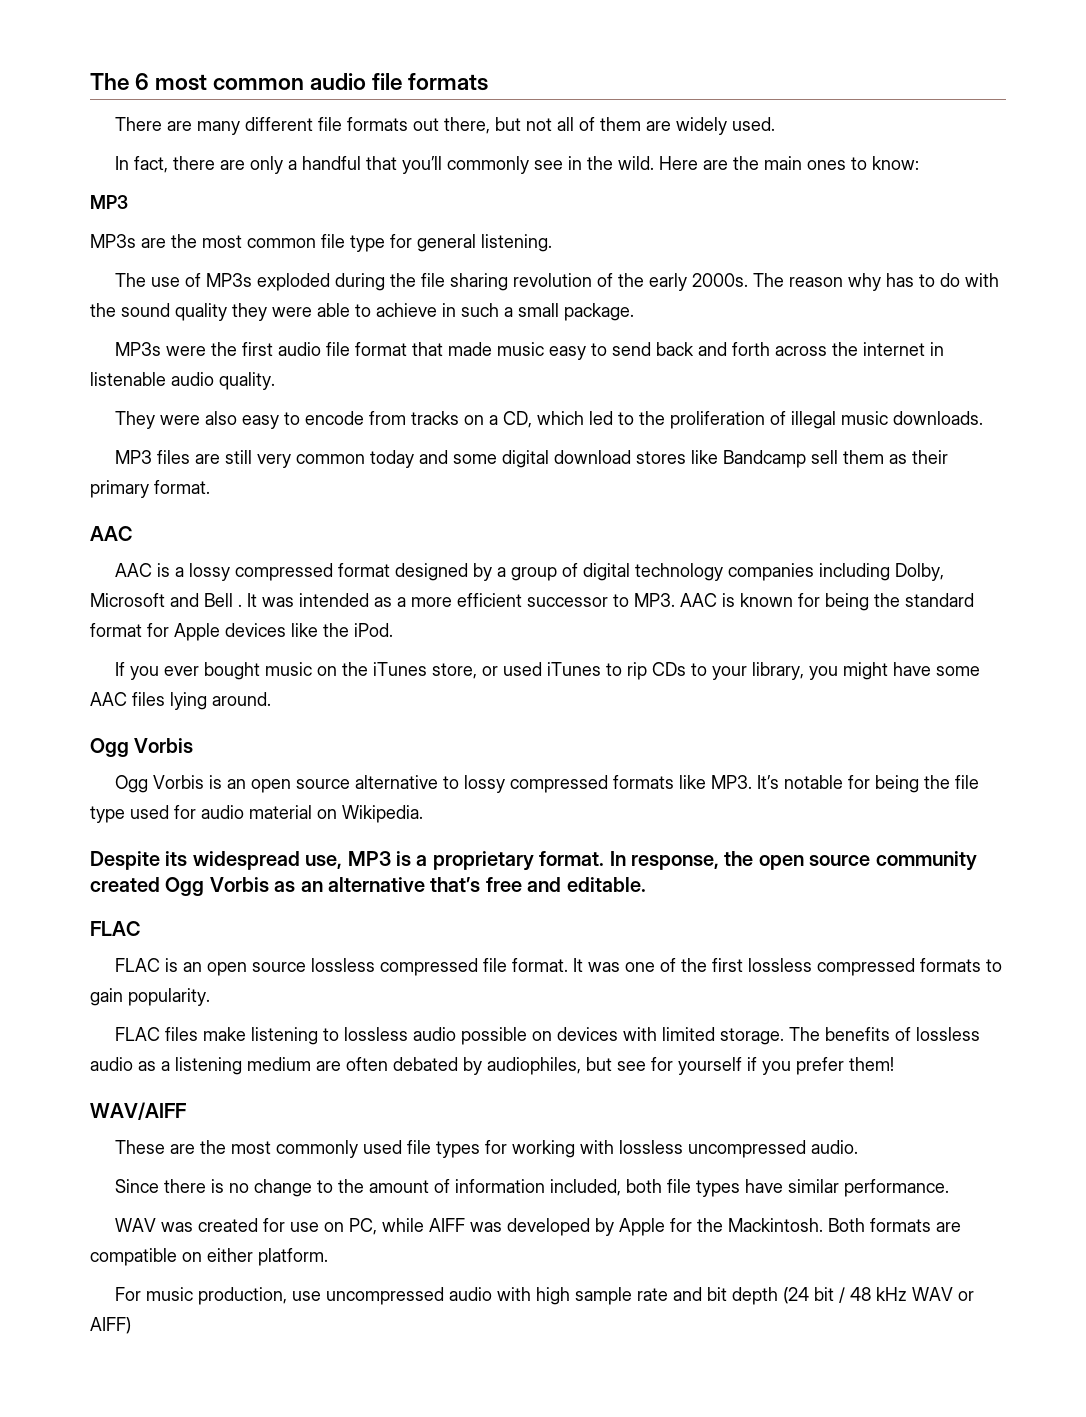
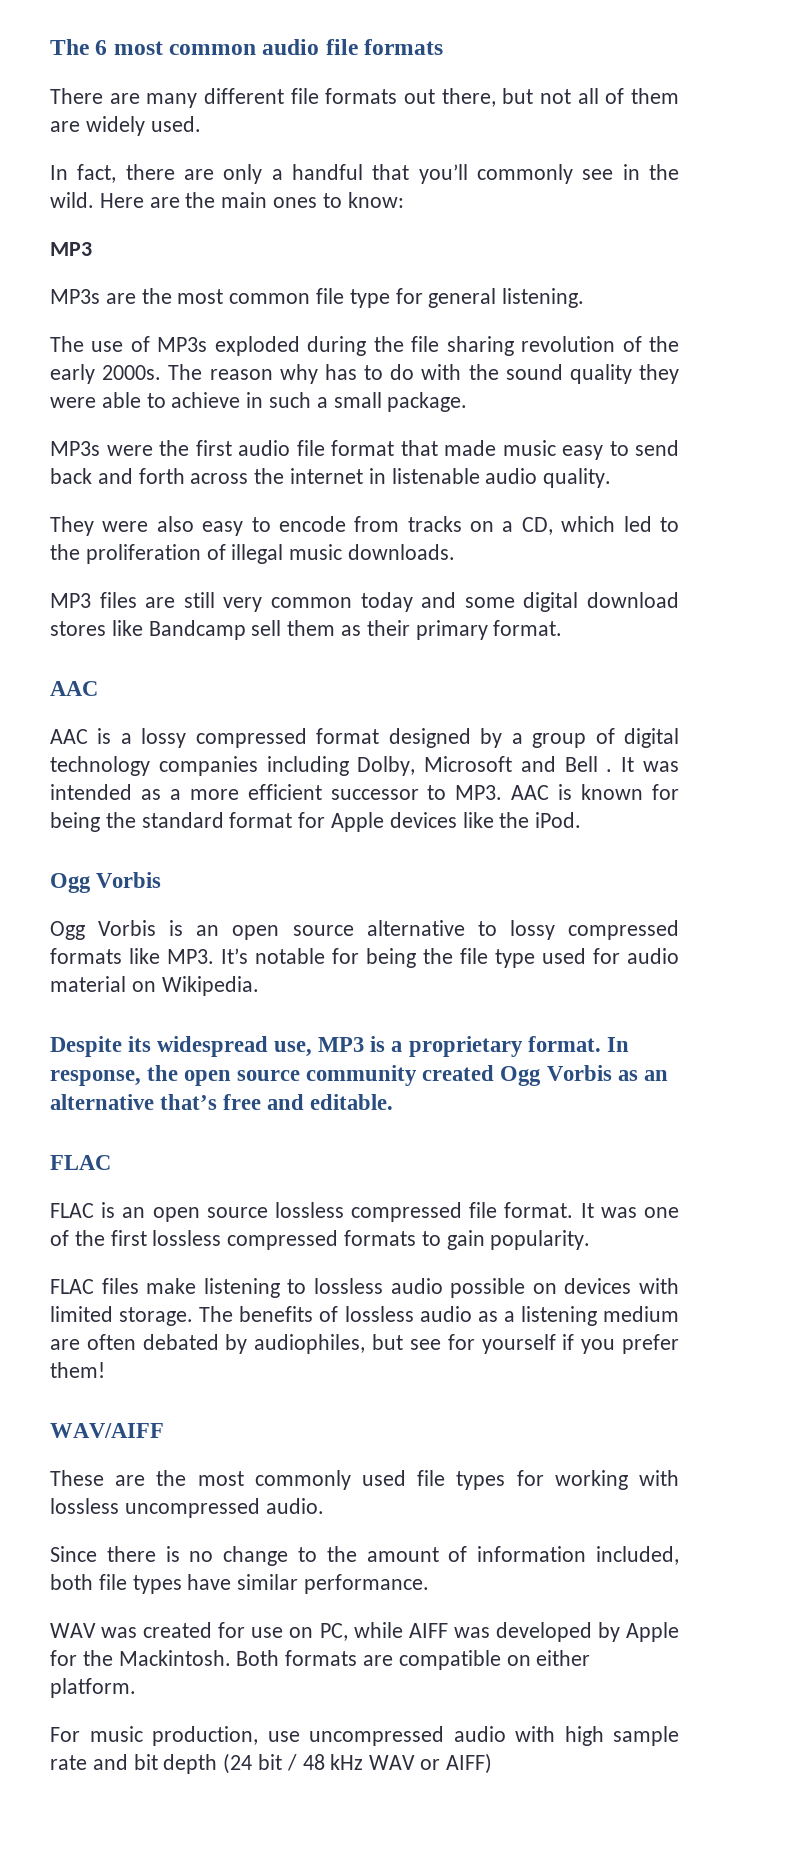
- If you ever bought music on the iTunes store, or used iTunes to rip CDs to your library, you might have some AAC files lying around.

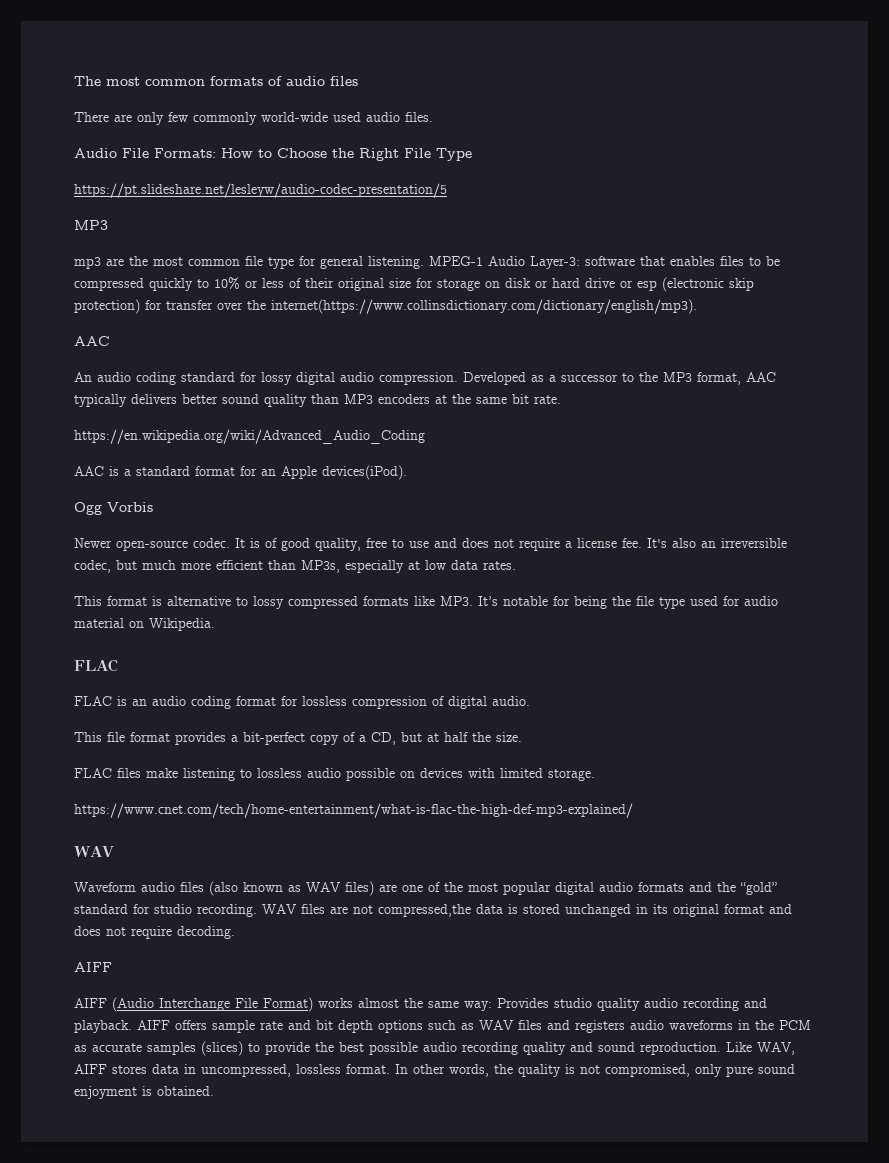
- The 6 most common audio file formats
- There are many different file formats out there, but not all of them are widely used.
- In fact, there are only a handful that you’ll commonly see in the wild. Here are the main ones to know:
+ The most common formats of audio files
+ There are only few commonly world-wide used audio files.
+ Audio File Formats: How to Choose the Right File Type
+ https://pt.slideshare.net/lesleyw/audio-codec-presentation/5
- MP3s are the most common file type for general listening.
- The use of MP3s exploded during the file sharing revolution of the early 2000s. The reason why has to do with the sound quality they were able to achieve in such a small package.
- MP3s were the first audio file format that made music easy to send back and forth across the internet in listenable audio quality.
- They were also easy to encode from tracks on a CD, which led to the proliferation of illegal music downloads.
- MP3 files are still very common today and some digital download stores like Bandcamp sell them as their primary format.
+ mp3 are the most common file type for general listening. MPEG-1 Audio Layer-3: software that enables files to be compressed quickly to 10% or less of their original size for storage on disk or hard drive or esp (electronic skip protection) for transfer over the internet(https://www.collinsdictionary.com/dictionary/english/mp3).
  AAC
- AAC is a lossy compressed format designed by a group of digital technology companies including Dolby, Microsoft and Bell . It was intended as a more efficient successor to MP3. AAC is known for being the standard format for Apple devices like the iPod.
+ An audio coding standard for lossy digital audio compression. Developed as a successor to the MP3 format, AAC typically delivers better sound quality than MP3 encoders at the same bit rate.
+ https://en.wikipedia.org/wiki/Advanced_Audio_Coding
+ AAC is a standard format for an Apple devices(iPod).
  Ogg Vorbis
- Ogg Vorbis is an open source alternative to lossy compressed formats like MP3. It’s notable for being the file type used for audio material on Wikipedia.
- Despite its widespread use, MP3 is a proprietary format. In response, the open source community created Ogg Vorbis as an alternative that’s free and editable.
+ Newer open-source codec. It is of good quality, free to use and does not require a license fee. It's also an irreversible codec, but much more efficient than MP3s, especially at low data rates.
+ This format is alternative to lossy compressed formats like MP3. It’s notable for being the file type used for audio material on Wikipedia.
  FLAC
- FLAC is an open source lossless compressed file format. It was one of the first lossless compressed formats to gain popularity.
+ FLAC is an audio coding format for lossless compression of digital audio.
+ This file format provides a bit-perfect copy of a CD, but at half the size.
- FLAC files make listening to lossless audio possible on devices with limited storage. The benefits of lossless audio as a listening medium are often debated by audiophiles, but see for yourself if you prefer them!
- WAV/AIFF
- These are the most commonly used file types for working with lossless uncompressed audio.
- Since there is no change to the amount of information included, both file types have similar performance.
- WAV was created for use on PC, while AIFF was developed by Apple for the Mackintosh. Both formats are compatible on either platform.
- For music production, use uncompressed audio with high sample rate and bit depth (24 bit / 48 kHz WAV or AIFF)
+ FLAC files make listening to lossless audio possible on devices with limited storage.
+ https://www.cnet.com/tech/home-entertainment/what-is-flac-the-high-def-mp3-explained/
+ WAV
+ Waveform audio files (also known as WAV files) are one of the most popular digital audio formats and the “gold” standard for studio recording. WAV files are not compressed,the data is stored unchanged in its original format and does not require decoding.
+ AIFF
+ AIFF (Audio Interchange File Format) works almost the same way: Provides studio quality audio recording and playback. AIFF offers sample rate and bit depth options such as WAV files and registers audio waveforms in the PCM as accurate samples (slices) to provide the best possible audio recording quality and sound reproduction. Like WAV, AIFF stores data in uncompressed, lossless format. In other words, the quality is not compromised, only pure sound enjoyment is obtained.

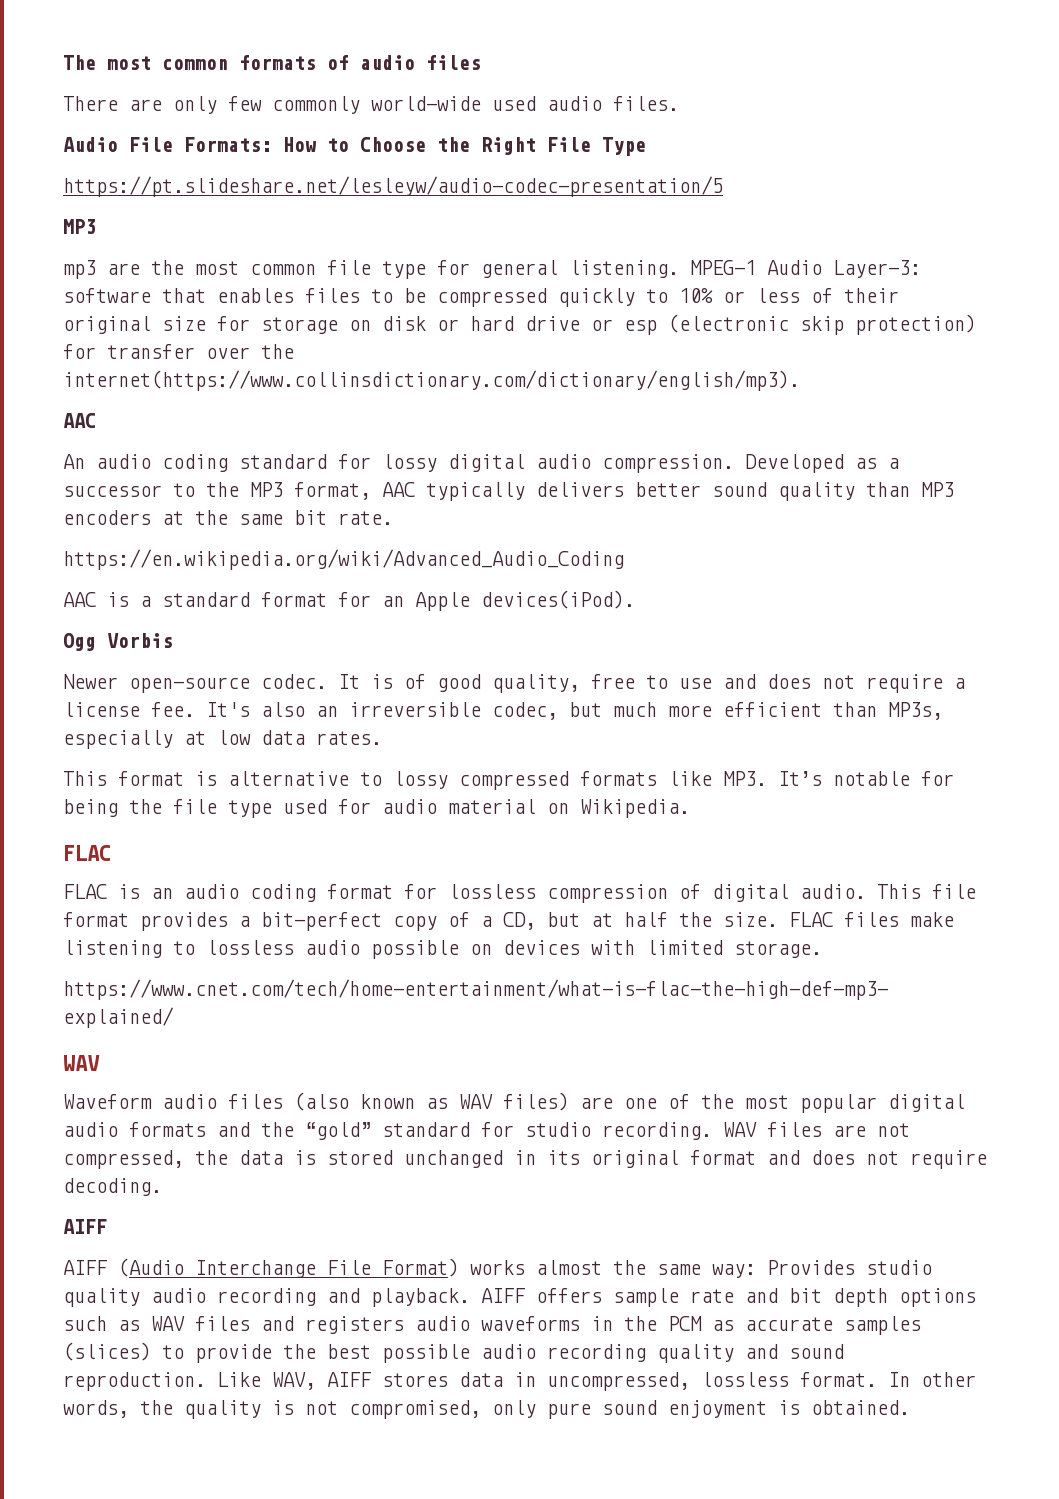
- FLAC is an audio coding format for lossless compression of digital audio.
- This file format provides a bit-perfect copy of a CD, but at half the size.
- FLAC files make listening to lossless audio possible on devices with limited storage.
+ FLAC is an audio coding format for lossless compression of digital audio. This file format provides a bit-perfect copy of a CD, but at half the size. FLAC files make listening to lossless audio possible on devices with limited storage.
- WAV files are not compressed,the data is stored unchanged in its original format and does not require decoding.
+ WAV files are not compressed, the data is stored unchanged in its original format and does not require decoding.

